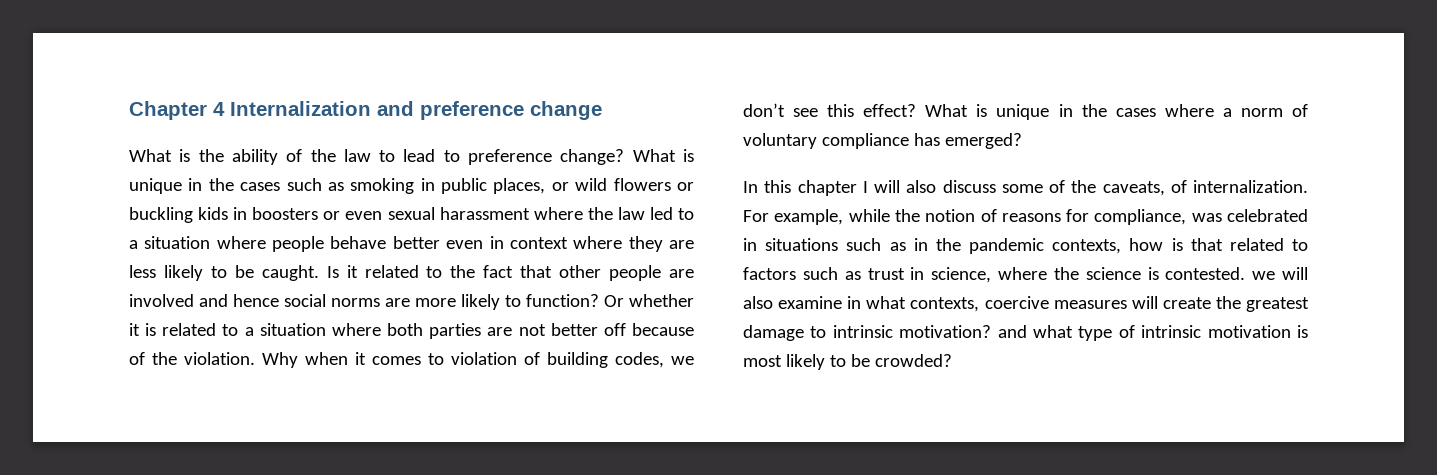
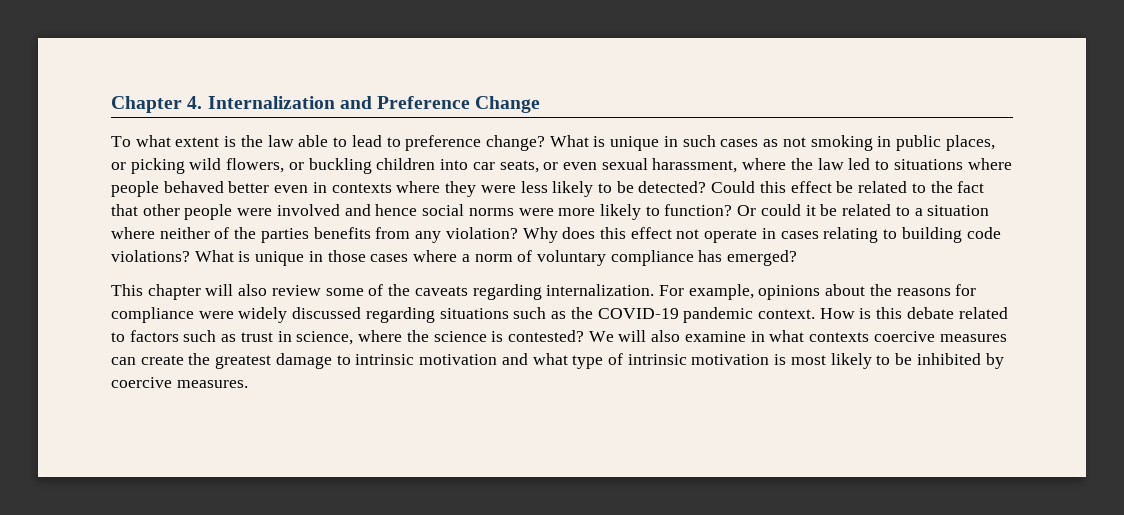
- Chapter 4 Internalization and preference change
- What is the ability of the law to lead to preference change?
+ Chapter 4. Internalization and Preference Change
+ To what extent is the law able to lead to preference change?
- What is unique in the cases such as smoking in public places, or wild flowers or buckling kids in boosters or even sexual harassment where the law led to a situation where people behave better even in context where they are less likely to be caught. Is it related to the fact that other people are involved and hence social norms are more likely to function?
+ What is unique in such cases as not smoking in public places, or picking wild flowers, or buckling children into car seats, or even sexual harassment, where the law led to situations where people behaved better even in contexts where they were less likely to be detected? Could this effect be related to the fact that other people were involved and hence social norms were more likely to function?
- Or whether it is related to a situation where both parties are not better off because of the violation. Why when it comes to violation of building codes, we don’t see this effect? What is unique in the cases where a norm of voluntary compliance has emerged?
+ Or could it be related to a situation where neither of the parties benefits from any violation? Why does this effect not operate in cases relating to building code violations? What is unique in those cases where a norm of voluntary compliance has emerged?
- In this chapter I will also discuss some of the caveats, of internalization.
+ This chapter will also review some of the caveats regarding internalization.
- For example, while the notion of reasons for compliance, was celebrated in situations such as in the pandemic contexts, how is that related to factors such as trust in science, where the science is contested. we will also examine in what contexts, coercive measures will create the greatest damage to intrinsic motivation? and what type of intrinsic motivation is most likely to be crowded?
+ For example, opinions about the reasons for compliance were widely discussed regarding situations such as the COVID-19 pandemic context. How is this debate related to factors such as trust in science, where the science is contested? We will also examine in what contexts coercive measures can create the greatest damage to intrinsic motivation and what type of intrinsic motivation is most likely to be inhibited by coercive measures.

